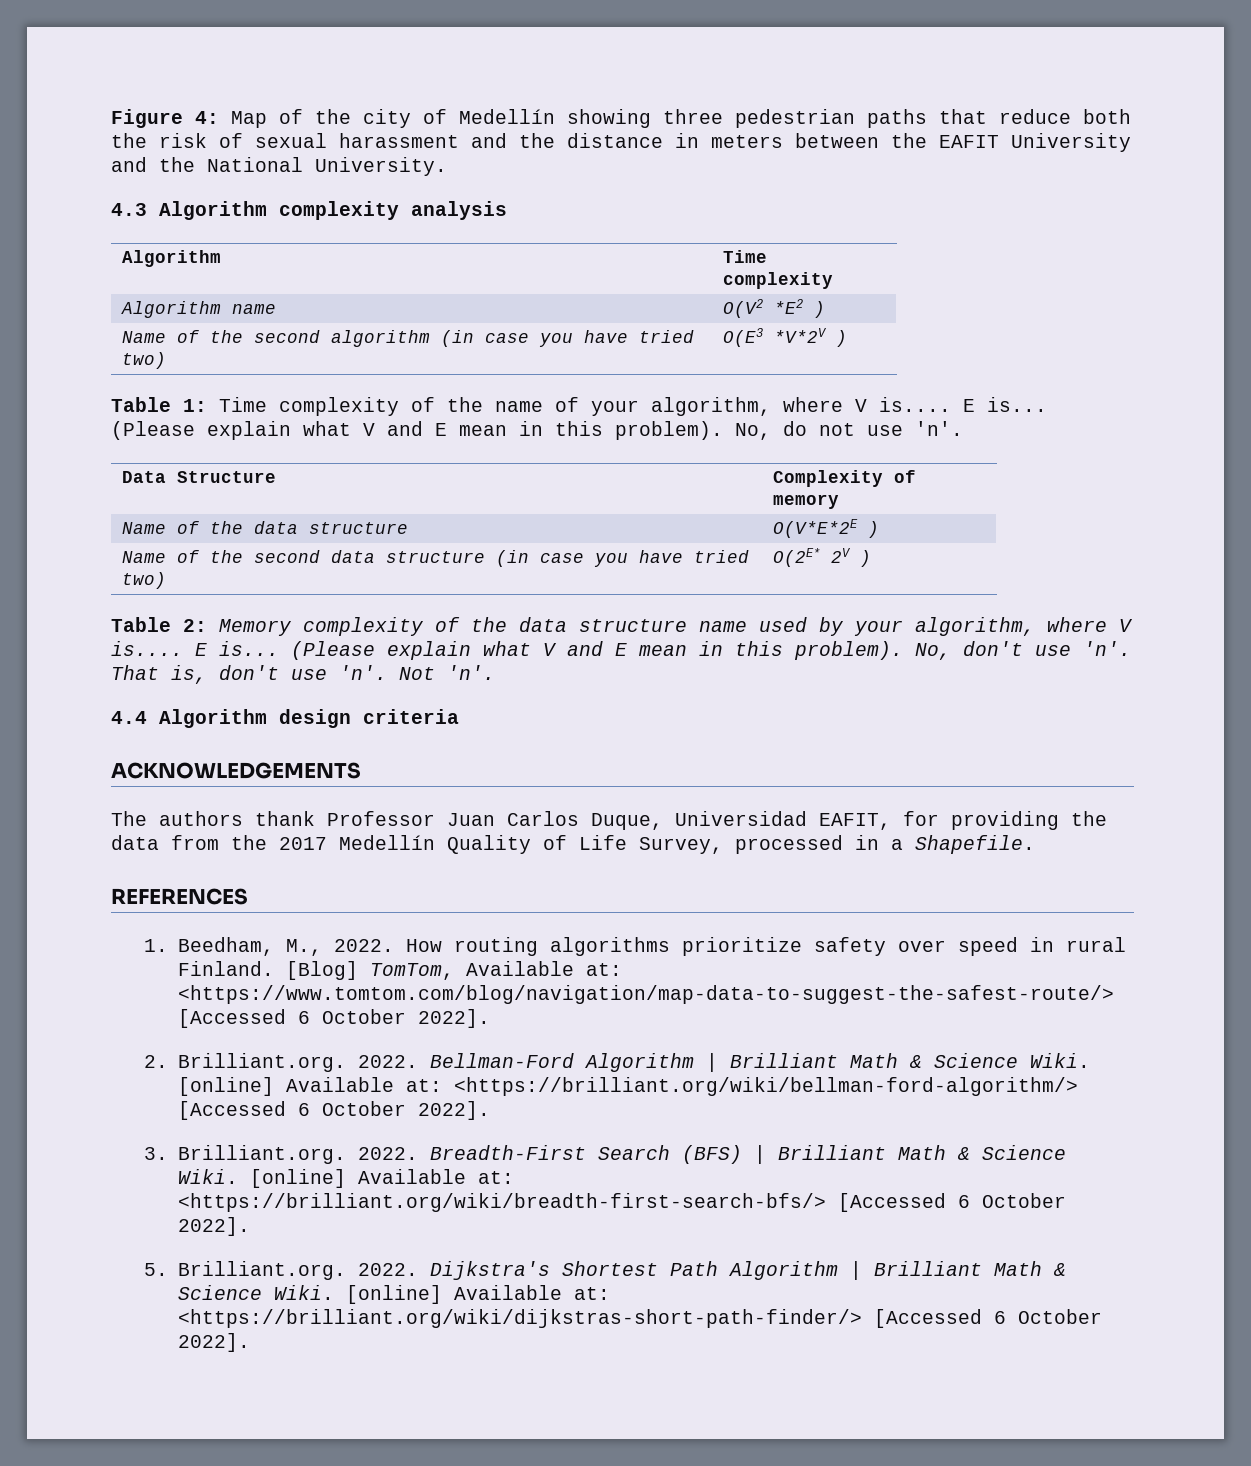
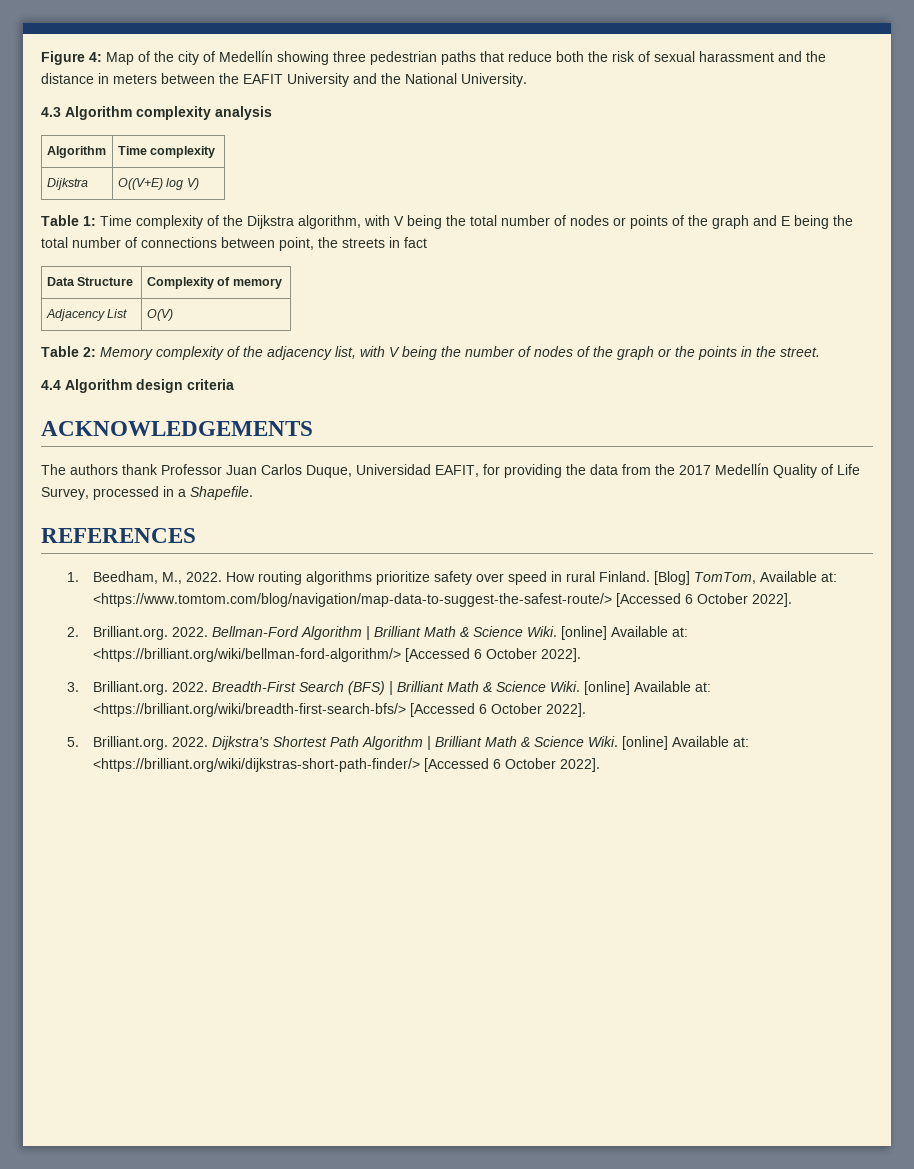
- Algorithm name | O(V2 *E2 )
- Name of the second algorithm (in case you have tried two) | O(E3 *V*2V )
+ Dijkstra | O((V+E) log V)
- Table 1: Time complexity of the name of your algorithm, where V is.... E is... (Please explain what V and E mean in this problem). No, do not use 'n'.
+ Table 1: Time complexity of the Dijkstra algorithm, with V being the total number of nodes or points of the graph and E being the total number of connections between point, the streets in fact
- Name of the data structure | O(V*E*2E )
- Name of the second data structure (in case you have tried two) | O(2E* 2V )
+ Adjacency List | O(V)
- Table 2: Memory complexity of the data structure name used by your algorithm, where V is.... E is... (Please explain what V and E mean in this problem). No, don't use 'n'. That is, don't use 'n'. Not 'n'.
+ Table 2: Memory complexity of the adjacency list, with V being the number of nodes of the graph or the points in the street.

